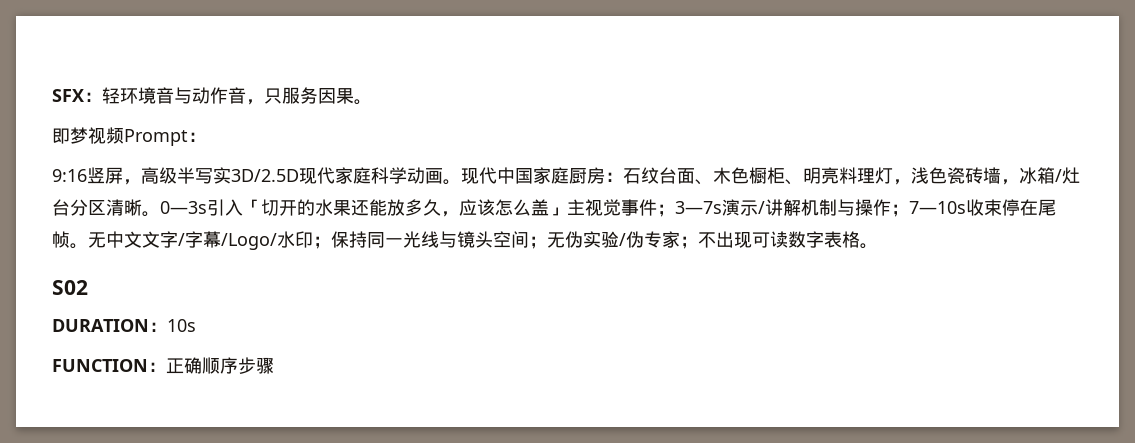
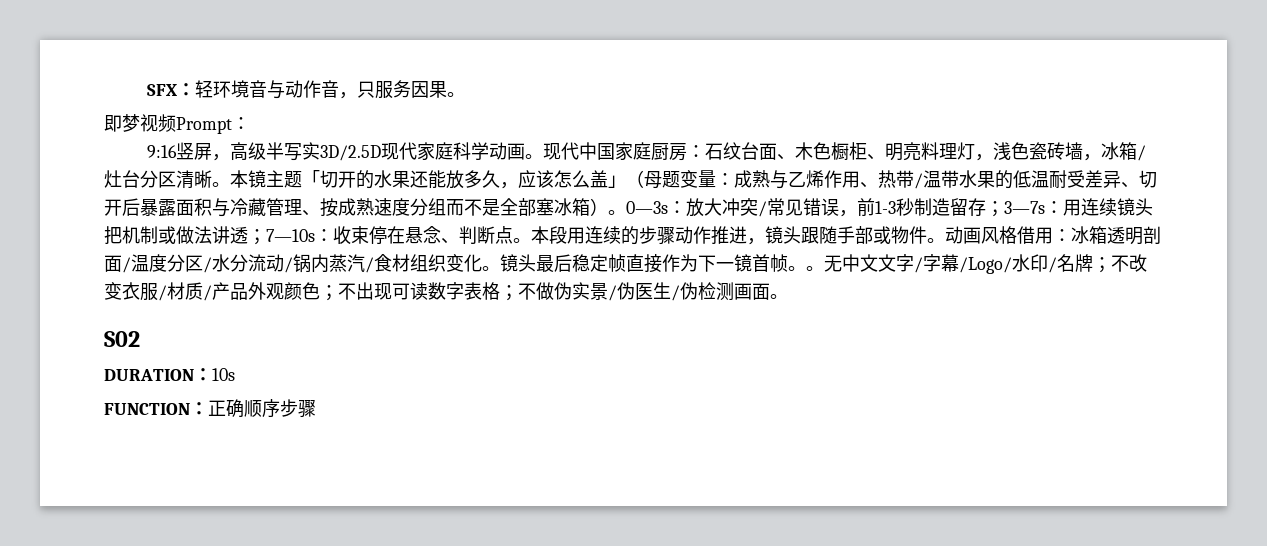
- 0—3s引入「切开的水果还能放多久，应该怎么盖」主视觉事件；3—7s演示/讲解机制与操作；7—10s收束停在尾帧。
+ 本镜主题「切开的水果还能放多久，应该怎么盖」（母题变量：成熟与乙烯作用、热带/温带水果的低温耐受差异、切开后暴露面积与冷藏管理、按成熟速度分组而不是全部塞冰箱）。0—3s：放大冲突/常见错误，前1-3秒制造留存；3—7s：用连续镜头把机制或做法讲透；7—10s：收束停在悬念、判断点。本段用连续的步骤动作推进，镜头跟随手部或物件。动画风格借用：冰箱透明剖面/温度分区/水分流动/锅内蒸汽/食材组织变化。镜头最后稳定帧直接作为下一镜首帧。。
- 无中文文字/字幕/Logo/水印；保持同一光线与镜头空间；无伪实验/伪专家；不出现可读数字表格。
+ 无中文文字/字幕/Logo/水印/名牌；不改变衣服/材质/产品外观颜色；不出现可读数字表格；不做伪实景/伪医生/伪检测画面。

